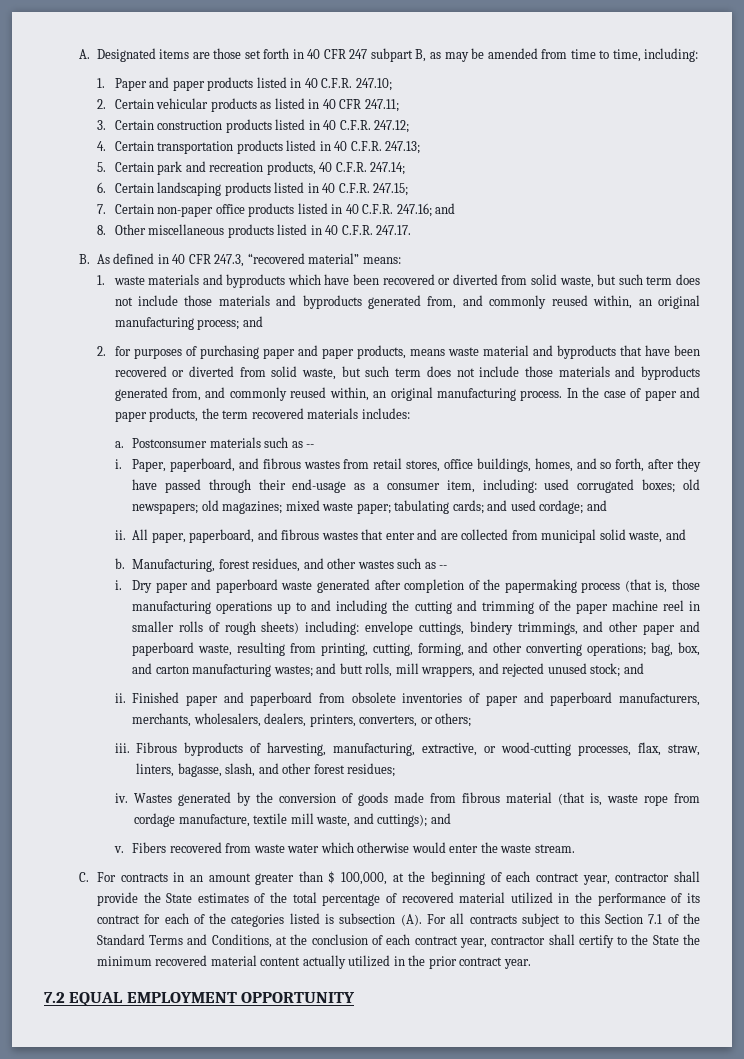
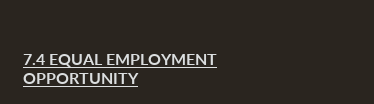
- A. Designated items are those set forth in 40 CFR 247 subpart B, as may be amended from time to time, including:
- 1. Paper and paper products listed in 40 C.F.R. 247.10;
- 2. Certain vehicular products as listed in 40 CFR 247.11;
- 3. Certain construction products listed in 40 C.F.R. 247.12;
- 4. Certain transportation products listed in 40 C.F.R. 247.13;
- 5. Certain park and recreation products, 40 C.F.R. 247.14;
- 6. Certain landscaping products listed in 40 C.F.R. 247.15;
- 7. Certain non-paper office products listed in 40 C.F.R. 247.16; and
- 8. Other miscellaneous products listed in 40 C.F.R. 247.17.
- B. As defined in 40 CFR 247.3, “recovered material” means:
- 1. waste materials and byproducts which have been recovered or diverted from solid waste, but such term does not include those materials and byproducts generated from, and commonly reused within, an original manufacturing process; and
- 2. for purposes of purchasing paper and paper products, means waste material and byproducts that have been recovered or diverted from solid waste, but such term does not include those materials and byproducts generated from, and commonly reused within, an original manufacturing process. In the case of paper and paper products, the term recovered materials includes:
- a. Postconsumer materials such as --
- i. Paper, paperboard, and fibrous wastes from retail stores, office buildings, homes, and so forth, after they have passed through their end-usage as a consumer item, including: used corrugated boxes; old newspapers; old magazines; mixed waste paper; tabulating cards; and used cordage; and
- ii. All paper, paperboard, and fibrous wastes that enter and are collected from municipal solid waste, and
- b. Manufacturing, forest residues, and other wastes such as --
- i. Dry paper and paperboard waste generated after completion of the papermaking process (that is, those manufacturing operations up to and including the cutting and trimming of the paper machine reel in smaller rolls of rough sheets) including: envelope cuttings, bindery trimmings, and other paper and paperboard waste, resulting from printing, cutting, forming, and other converting operations; bag, box, and carton manufacturing wastes; and butt rolls, mill wrappers, and rejected unused stock; and
- ii. Finished paper and paperboard from obsolete inventories of paper and paperboard manufacturers, merchants, wholesalers, dealers, printers, converters, or others;
- iii. Fibrous byproducts of harvesting, manufacturing, extractive, or wood-cutting processes, flax, straw, linters, bagasse, slash, and other forest residues;
- iv. Wastes generated by the conversion of goods made from fibrous material (that is, waste rope from cordage manufacture, textile mill waste, and cuttings); and
- v. Fibers recovered from waste water which otherwise would enter the waste stream.
- C. For contracts in an amount greater than $ 100,000, at the beginning of each contract year, contractor shall provide the State estimates of the total percentage of recovered material utilized in the performance of its contract for each of the categories listed is subsection (A). For all contracts subject to this Section 7.1 of the Standard Terms and Conditions, at the conclusion of each contract year, contractor shall certify to the State the minimum recovered material content actually utilized in the prior contract year.
- 7.2 EQUAL EMPLOYMENT OPPORTUNITY
+ 7.4 EQUAL EMPLOYMENT OPPORTUNITY

